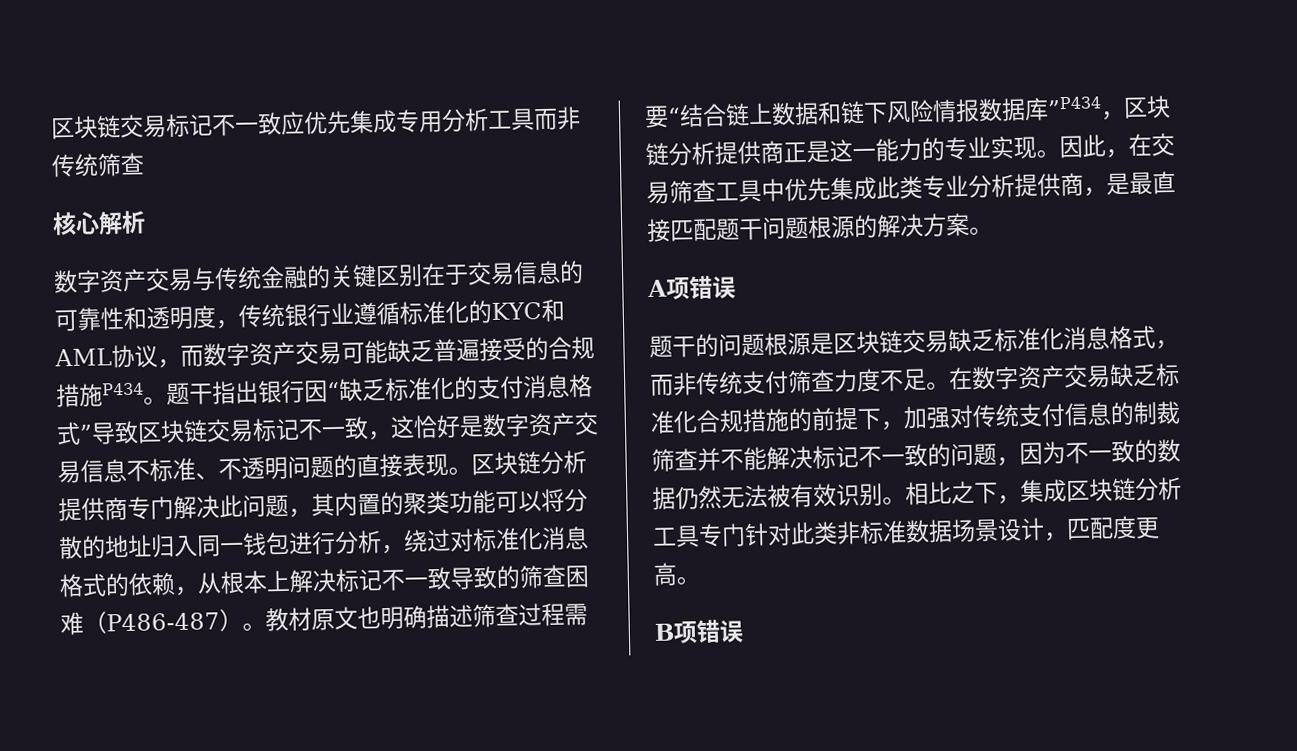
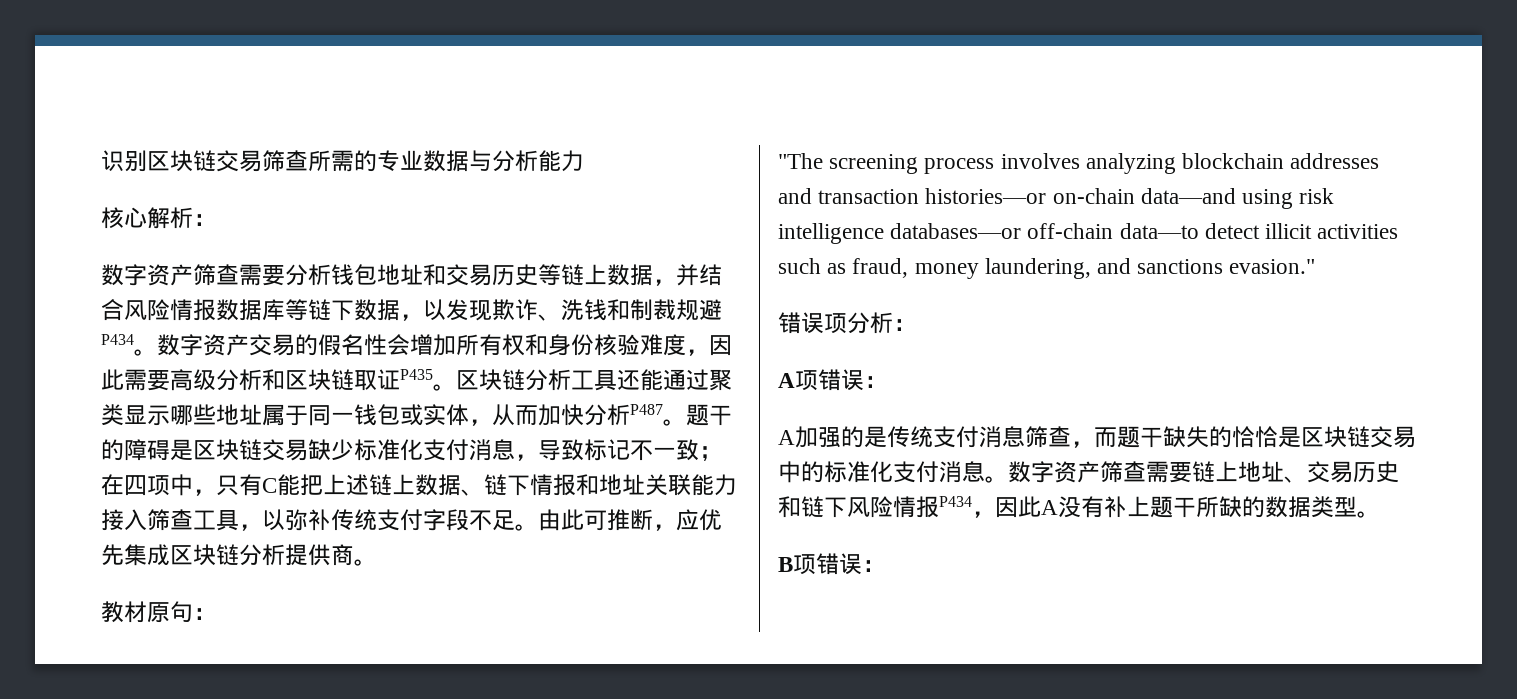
- 区块链交易标记不一致应优先集成专用分析工具而非传统筛查
+ 识别区块链交易筛查所需的专业数据与分析能力
- 核心解析
- 数字资产交易与传统金融的关键区别在于交易信息的可靠性和透明度，传统银行业遵循标准化的KYC和AML协议，而数字资产交易可能缺乏普遍接受的合规措施P434。题干指出银行因“缺乏标准化的支付消息格式”导致区块链交易标记不一致，这恰好是数字资产交易信息不标准、不透明问题的直接表现。区块链分析提供商专门解决此问题，其内置的聚类功能可以将分散的地址归入同一钱包进行分析，绕过对标准化消息格式的依赖，从根本上解决标记不一致导致的筛查困难（P486-487）。教材原文也明确描述筛查过程需要“结合链上数据和链下风险情报数据库”P434，区块链分析提供商正是这一能力的专业实现。因此，在交易筛查工具中优先集成此类专业分析提供商，是最直接匹配题干问题根源的解决方案。
- A项错误
- 题干的问题根源是区块链交易缺乏标准化消息格式，而非传统支付筛查力度不足。在数字资产交易缺乏标准化合规措施的前提下，加强对传统支付信息的制裁筛查并不能解决标记不一致的问题，因为不一致的数据仍然无法被有效识别。相比之下，集成区块链分析工具专门针对此类非标准数据场景设计，匹配度更高。
+ 核心解析：
+ 数字资产筛查需要分析钱包地址和交易历史等链上数据，并结合风险情报数据库等链下数据，以发现欺诈、洗钱和制裁规避P434。数字资产交易的假名性会增加所有权和身份核验难度，因此需要高级分析和区块链取证P435。区块链分析工具还能通过聚类显示哪些地址属于同一钱包或实体，从而加快分析P487。题干的障碍是区块链交易缺少标准化支付消息，导致标记不一致；在四项中，只有C能把上述链上数据、链下情报和地址关联能力接入筛查工具，以弥补传统支付字段不足。由此可推断，应优先集成区块链分析提供商。
+ 教材原句：
+ "The screening process involves analyzing blockchain addresses and transaction histories—or on-chain data—and using risk intelligence databases—or off-chain data—to detect illicit activities such as fraud, money laundering, and sanctions evasion."
+ 错误项分析：
+ A项错误：
+ A加强的是传统支付消息筛查，而题干缺失的恰恰是区块链交易中的标准化支付消息。数字资产筛查需要链上地址、交易历史和链下风险情报P434，因此A没有补上题干所缺的数据类型。
- B项错误
+ B项错误：

